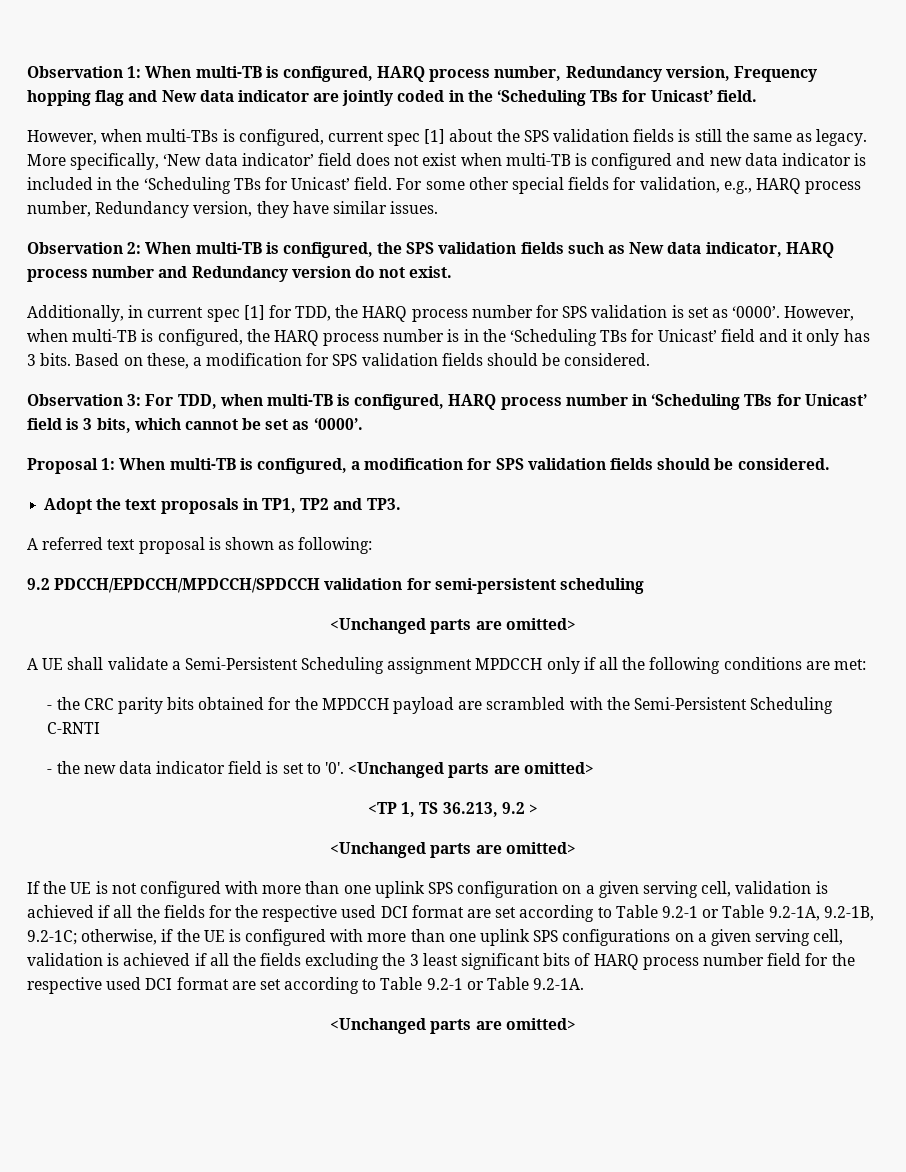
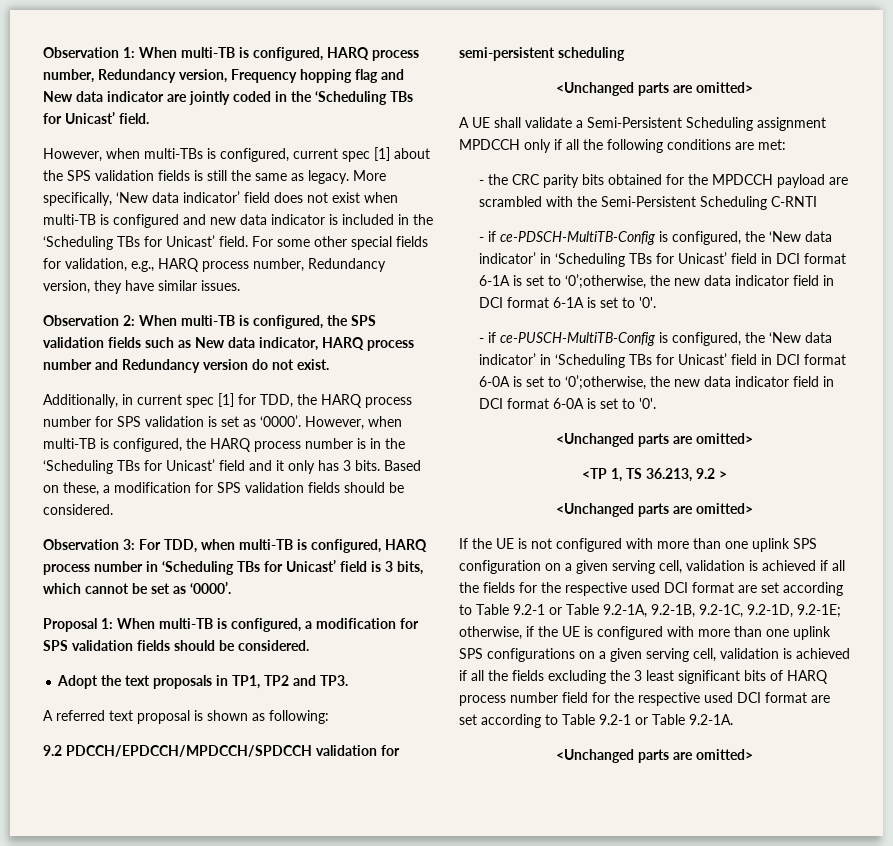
- - the new data indicator field is set to '0'. <Unchanged parts are omitted>
+ - if ce-PDSCH-MultiTB-Config is configured, the ‘New data indicator’ in ‘Scheduling TBs for Unicast’ field in DCI format 6-1A is set to ‘0’;otherwise, the new data indicator field in DCI format 6-1A is set to '0'.
+ - if ce-PUSCH-MultiTB-Config is configured, the ‘New data indicator’ in ‘Scheduling TBs for Unicast’ field in DCI format 6-0A is set to ‘0’;otherwise, the new data indicator field in DCI format 6-0A is set to '0'.
+ <Unchanged parts are omitted>
- If the UE is not configured with more than one uplink SPS configuration on a given serving cell, validation is achieved if all the fields for the respective used DCI format are set according to Table 9.2-1 or Table 9.2-1A, 9.2-1B, 9.2-1C;
+ If the UE is not configured with more than one uplink SPS configuration on a given serving cell, validation is achieved if all the fields for the respective used DCI format are set according to Table 9.2-1 or Table 9.2-1A, 9.2-1B, 9.2-1C, 9.2-1D, 9.2-1E;

